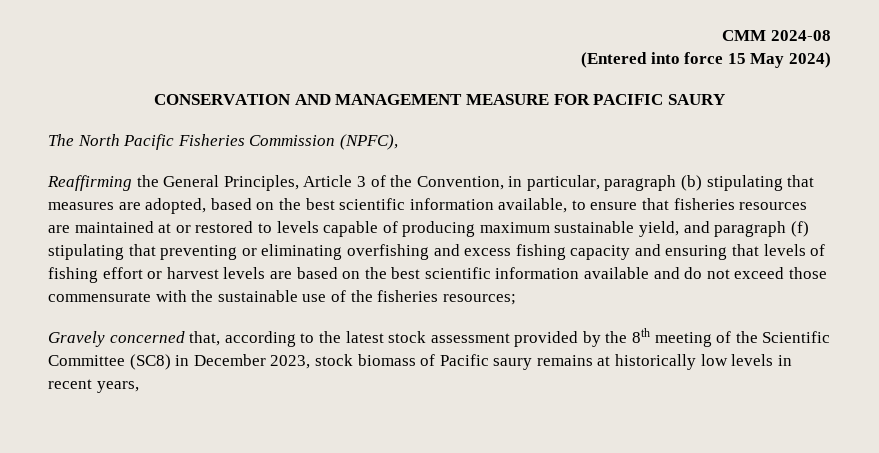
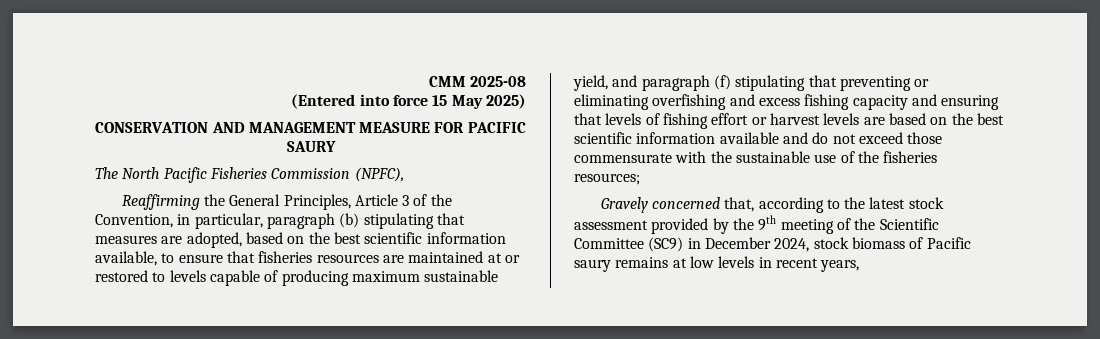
- CMM 2024-08
+ CMM 2025-08
- (Entered into force 15 May 2024)
+ (Entered into force 15 May 2025)
- Gravely concerned that, according to the latest stock assessment provided by the 8th meeting of the Scientific Committee (SC8) in December 2023, stock biomass of Pacific saury remains at historically low levels in recent years,
+ Gravely concerned that, according to the latest stock assessment provided by the 9th meeting of the Scientific Committee (SC9) in December 2024, stock biomass of Pacific saury remains at low levels in recent years,

